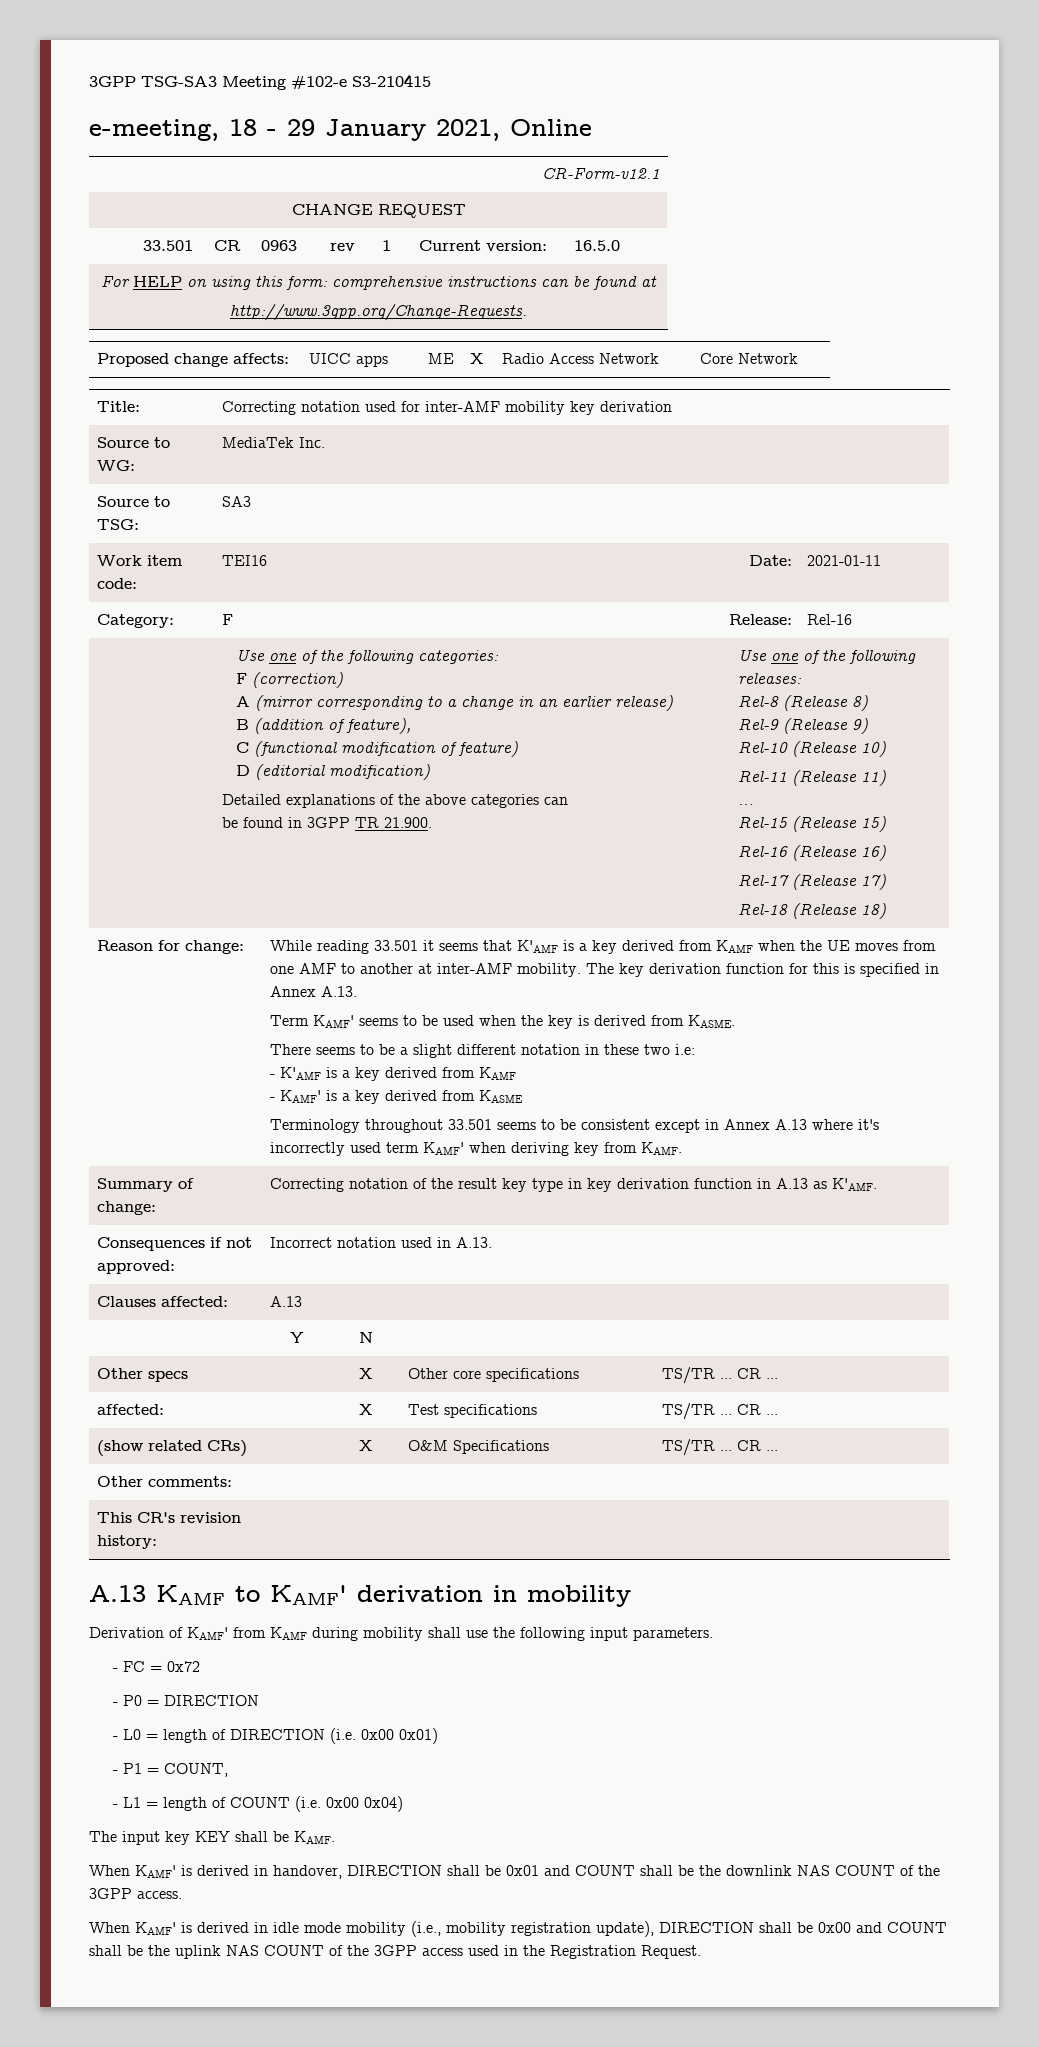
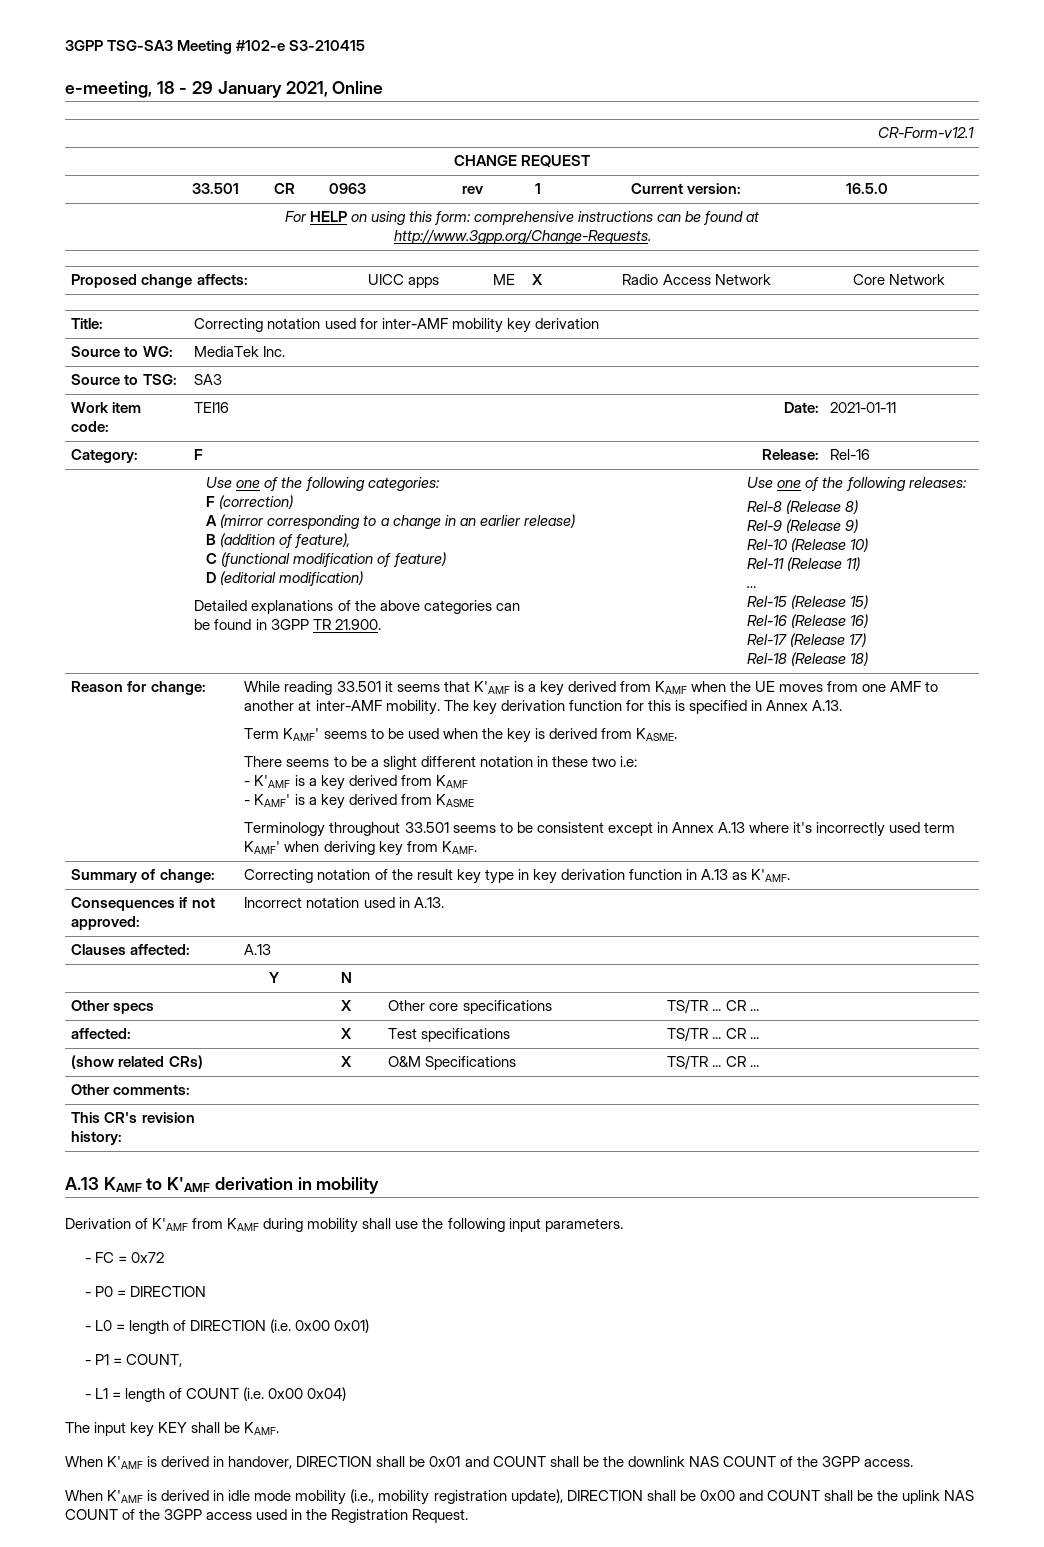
- A.13 KAMF to KAMF' derivation in mobility
+ A.13 KAMF to K'AMF derivation in mobility
- Derivation of KAMF' from KAMF during mobility shall use the following input parameters.
+ Derivation of K'AMF from KAMF during mobility shall use the following input parameters.
- When KAMF' is derived in handover, DIRECTION shall be 0x01 and COUNT shall be the downlink NAS COUNT of the 3GPP access.
+ When K'AMF is derived in handover, DIRECTION shall be 0x01 and COUNT shall be the downlink NAS COUNT of the 3GPP access.
- When KAMF' is derived in idle mode mobility (i.e., mobility registration update), DIRECTION shall be 0x00 and COUNT shall be the uplink NAS COUNT of the 3GPP access used in the Registration Request.
+ When K'AMF is derived in idle mode mobility (i.e., mobility registration update), DIRECTION shall be 0x00 and COUNT shall be the uplink NAS COUNT of the 3GPP access used in the Registration Request.

